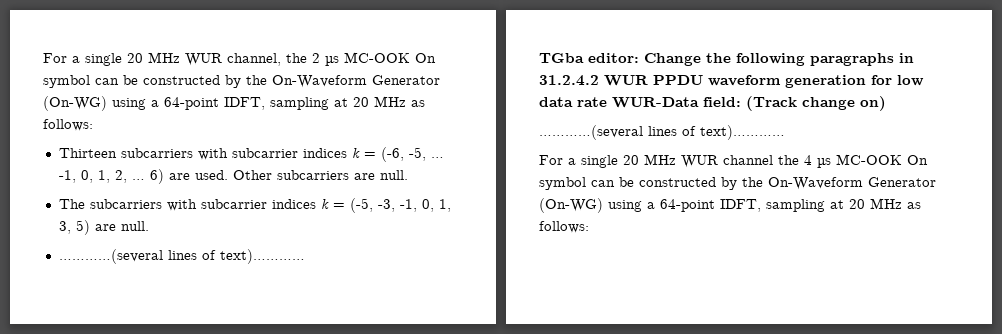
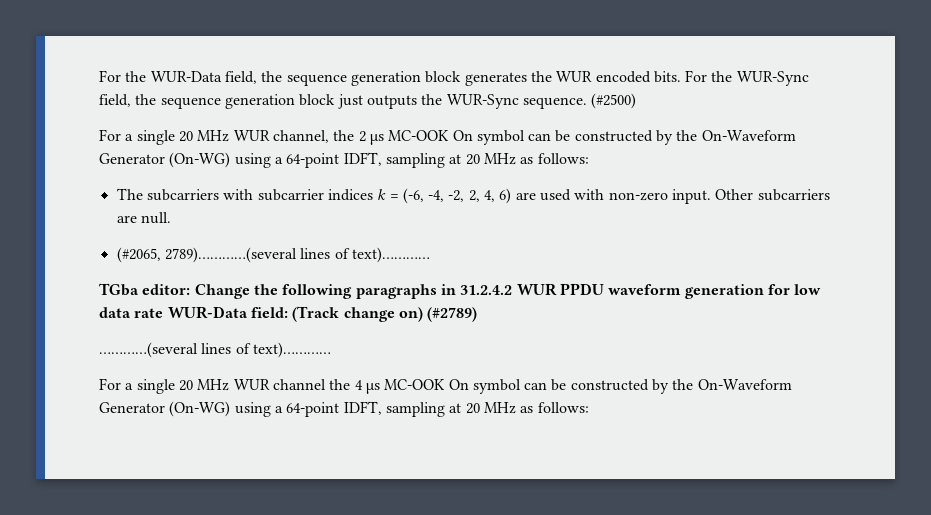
+ For the WUR-Data field, the sequence generation block generates the WUR encoded bits. For the WUR-Sync field, the sequence generation block just outputs the WUR-Sync sequence. (#2500)
- Thirteen subcarriers with subcarrier indices k = (-6, -5, … -1, 0, 1, 2, … 6) are used. Other subcarriers are null.
- The subcarriers with subcarrier indices k = (-5, -3, -1, 0, 1, 3, 5) are null.
- …………(several lines of text)…………
+ The subcarriers with subcarrier indices k = (-6, -4, -2, 2, 4, 6) are used with non-zero input. Other subcarriers are null.
+ (#2065, 2789)…………(several lines of text)…………
- TGba editor: Change the following paragraphs in 31.2.4.2 WUR PPDU waveform generation for low data rate WUR-Data field: (Track change on)
+ TGba editor: Change the following paragraphs in 31.2.4.2 WUR PPDU waveform generation for low data rate WUR-Data field: (Track change on) (#2789)

